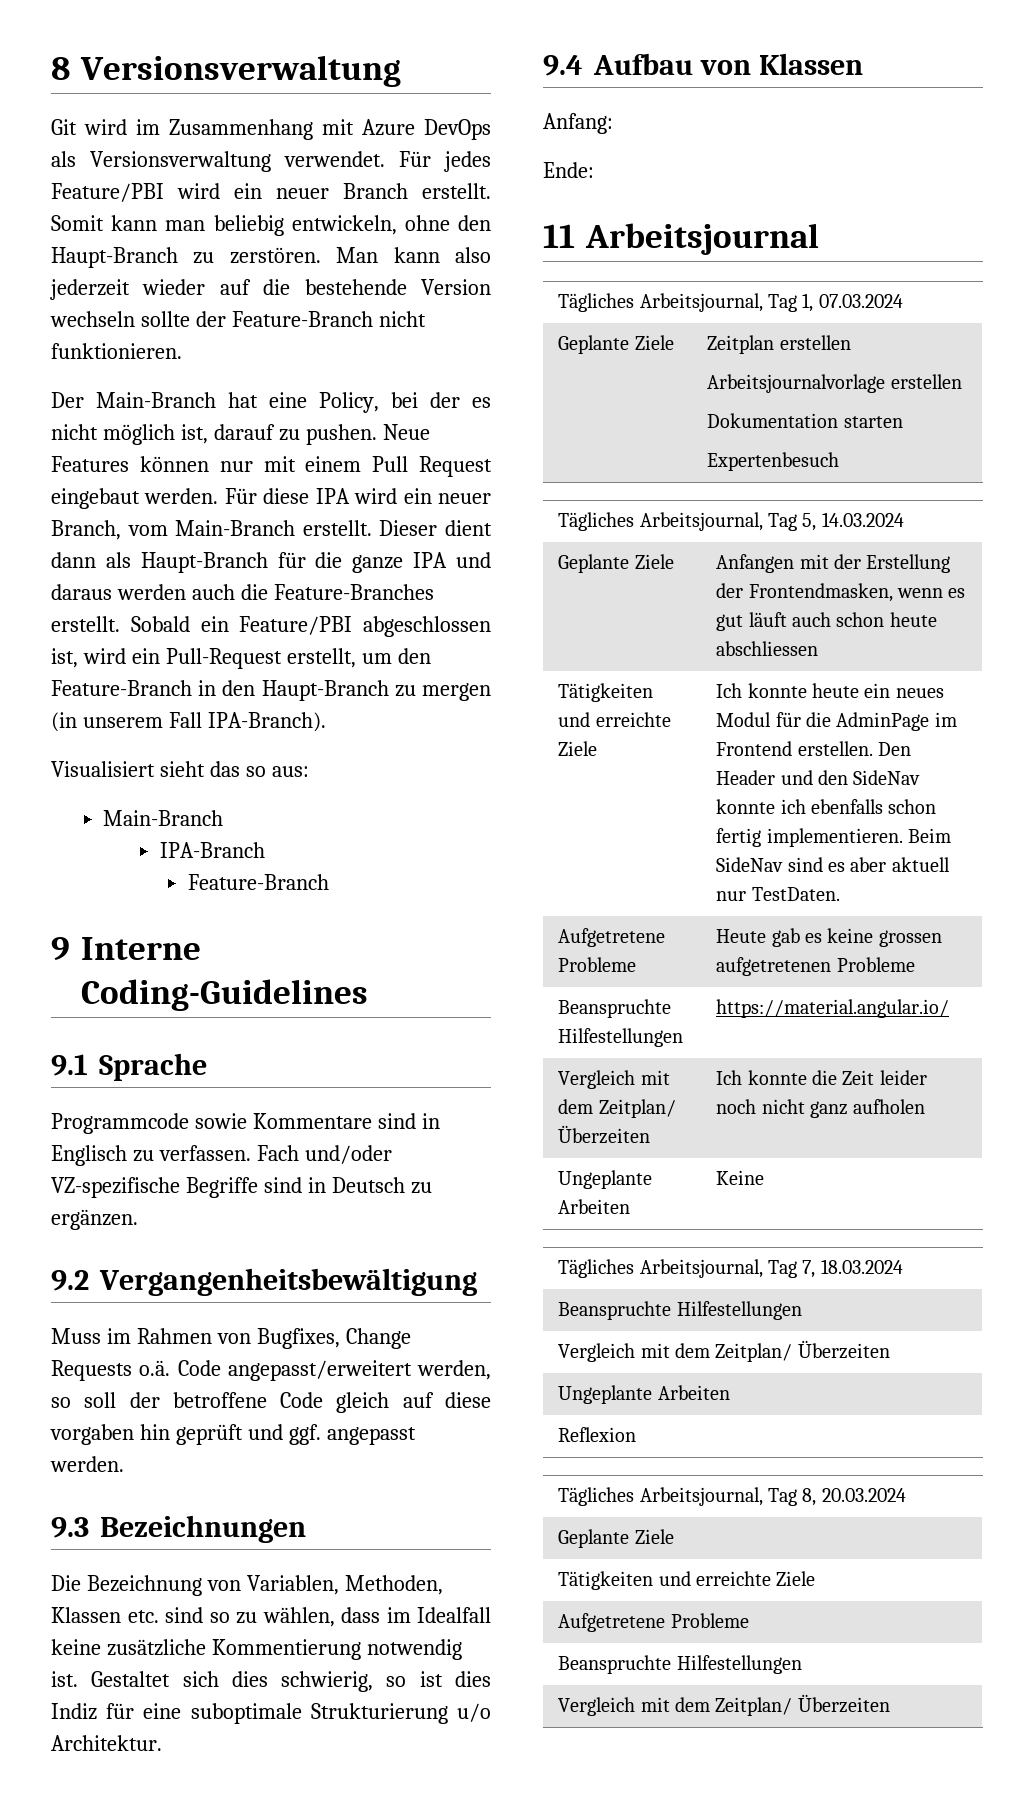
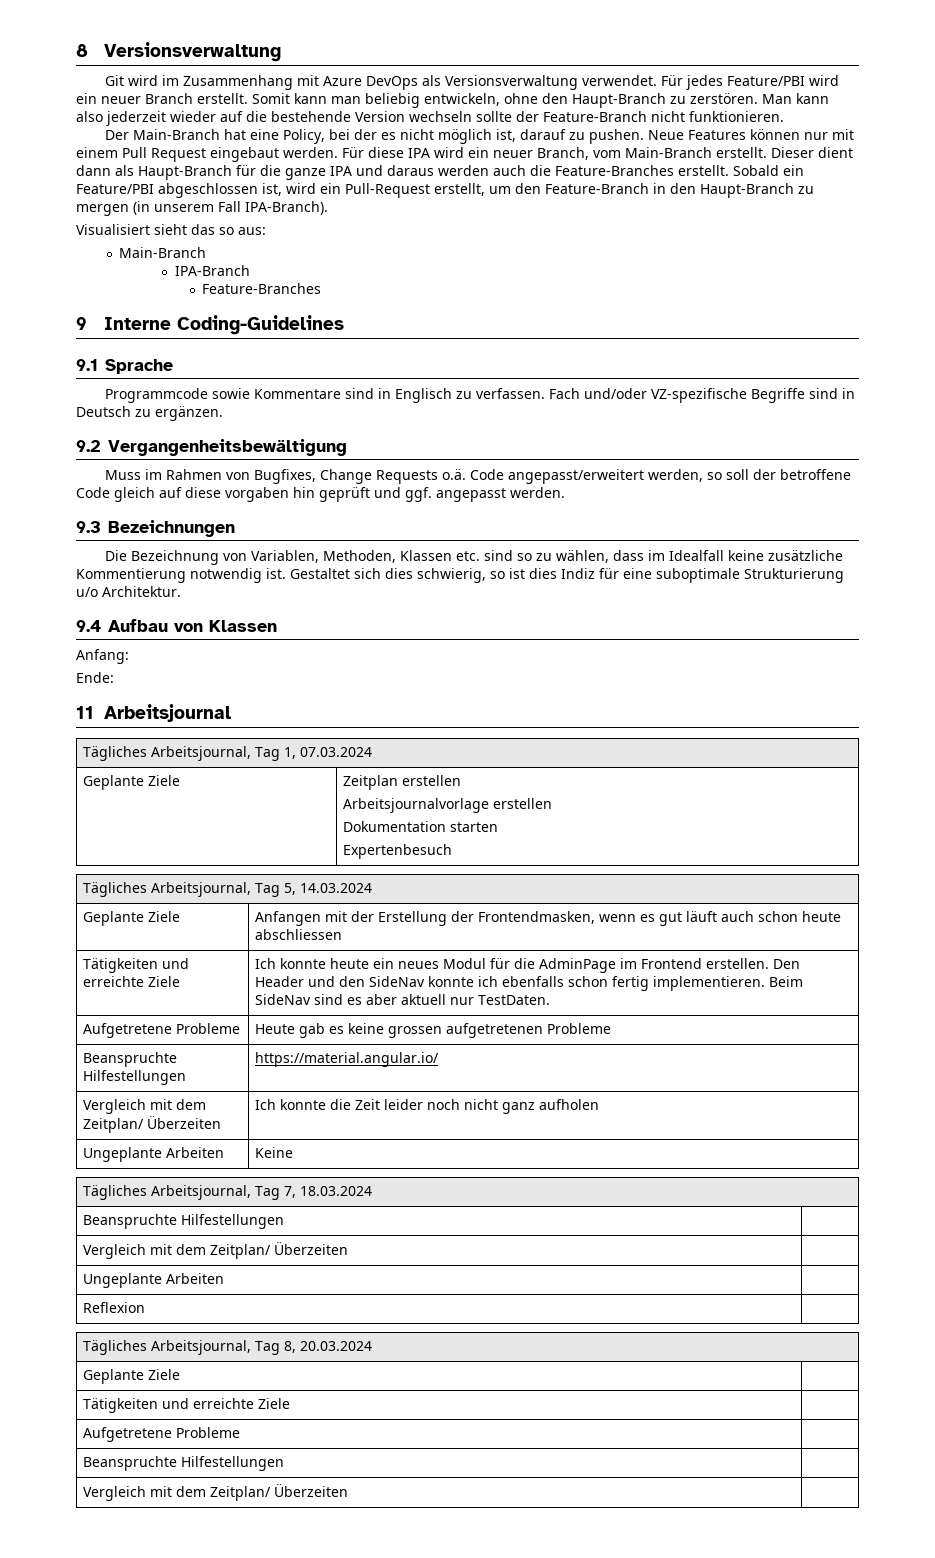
  IPA-Branch
- Feature-Branch
+ Feature-Branches

